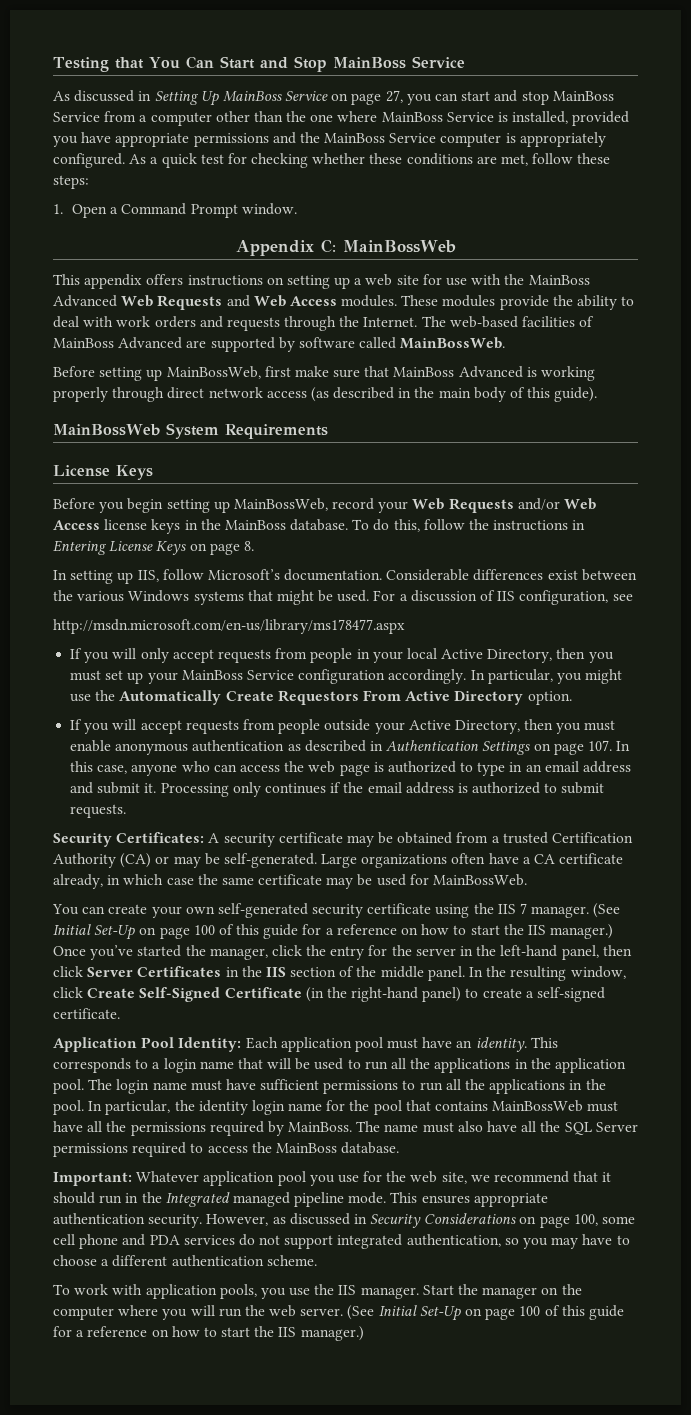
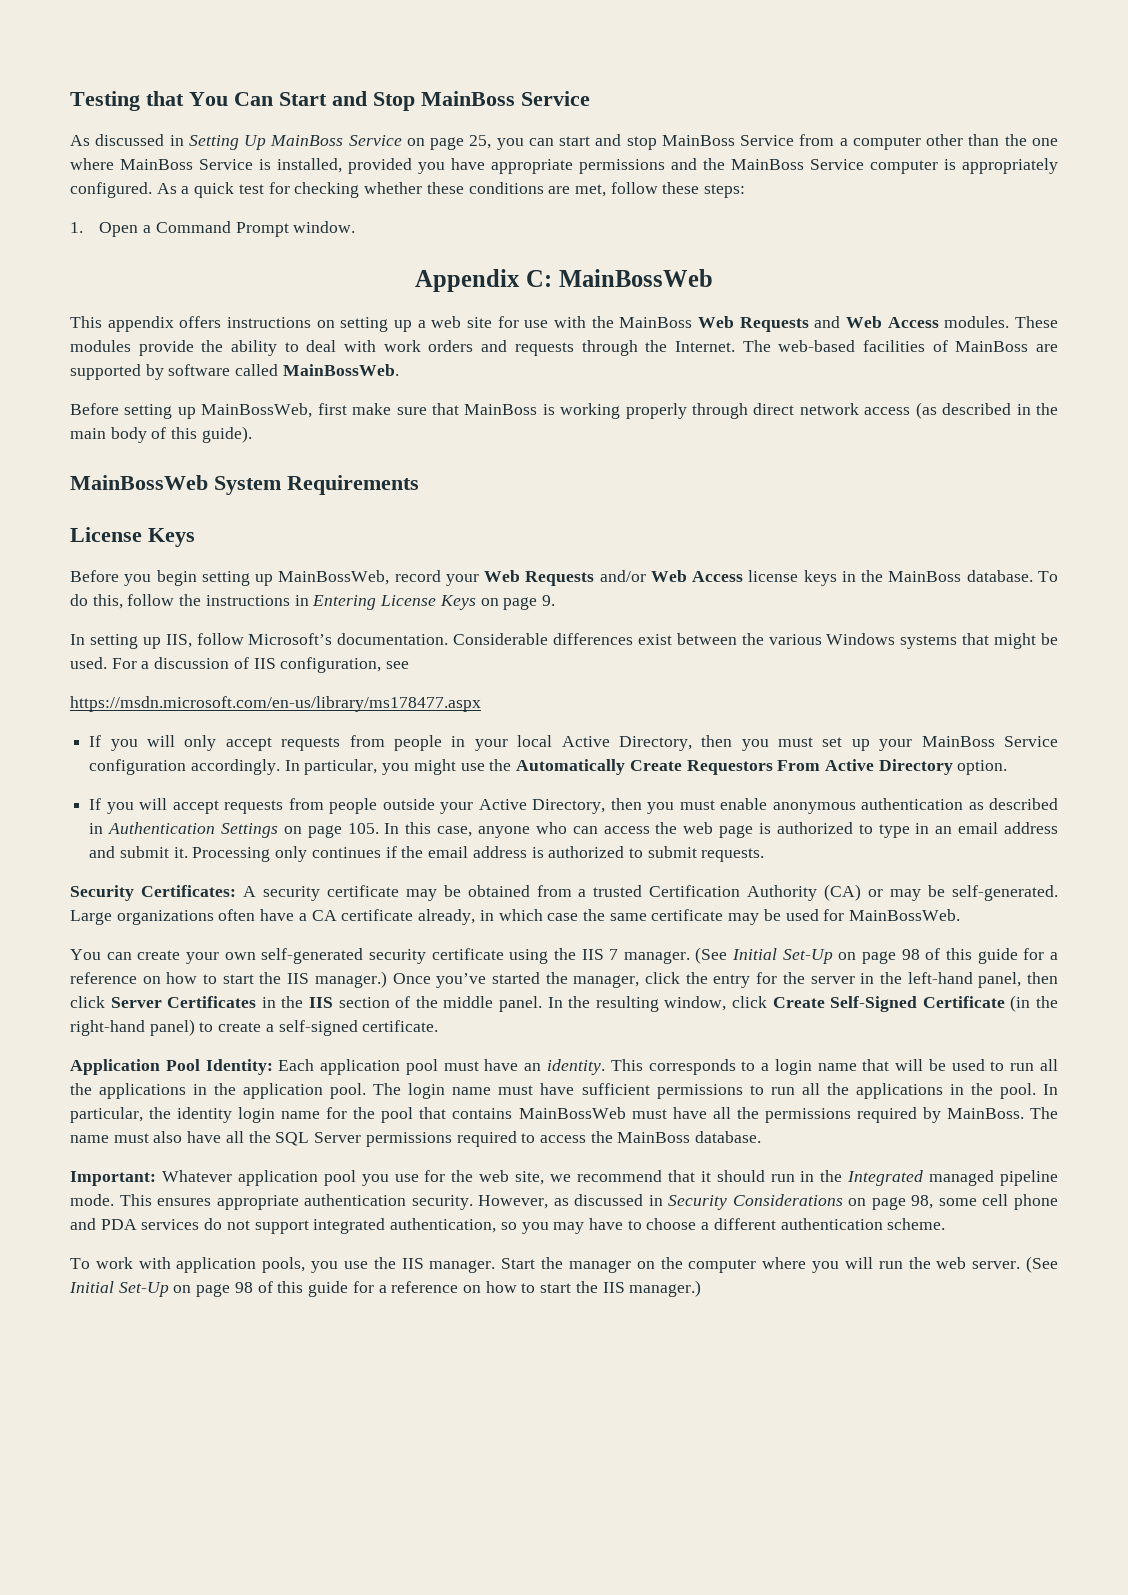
- As discussed in Setting Up MainBoss Service on page 27, you can start and stop MainBoss Service from a computer other than the one where MainBoss Service is installed, provided you have appropriate permissions and the MainBoss Service computer is appropriately configured.
+ As discussed in Setting Up MainBoss Service on page 25, you can start and stop MainBoss Service from a computer other than the one where MainBoss Service is installed, provided you have appropriate permissions and the MainBoss Service computer is appropriately configured.
- This appendix offers instructions on setting up a web site for use with the MainBoss Advanced Web Requests and Web Access modules.
+ This appendix offers instructions on setting up a web site for use with the MainBoss Web Requests and Web Access modules.
- The web-based facilities of MainBoss Advanced are supported by software called MainBossWeb.
+ The web-based facilities of MainBoss are supported by software called MainBossWeb.
- Before setting up MainBossWeb, first make sure that MainBoss Advanced is working properly through direct network access (as described in the main body of this guide).
+ Before setting up MainBossWeb, first make sure that MainBoss is working properly through direct network access (as described in the main body of this guide).
- To do this, follow the instructions in Entering License Keys on page 8.
+ To do this, follow the instructions in Entering License Keys on page 9.
- http://msdn.microsoft.com/en-us/library/ms178477.aspx
+ https://msdn.microsoft.com/en-us/library/ms178477.aspx
- If you will accept requests from people outside your Active Directory, then you must enable anonymous authentication as described in Authentication Settings on page 107. In this case, anyone who can access the web page is authorized to type in an email address and submit it.
+ If you will accept requests from people outside your Active Directory, then you must enable anonymous authentication as described in Authentication Settings on page 105. In this case, anyone who can access the web page is authorized to type in an email address and submit it.
- You can create your own self-generated security certificate using the IIS 7 manager. (See Initial Set-Up on page 100 of this guide for a reference on how to start the IIS manager.)
+ You can create your own self-generated security certificate using the IIS 7 manager. (See Initial Set-Up on page 98 of this guide for a reference on how to start the IIS manager.)
- However, as discussed in Security Considerations on page 100, some cell phone and PDA services do not support integrated authentication, so you may have to choose a different authentication scheme.
+ However, as discussed in Security Considerations on page 98, some cell phone and PDA services do not support integrated authentication, so you may have to choose a different authentication scheme.
- Start the manager on the computer where you will run the web server. (See Initial Set-Up on page 100 of this guide for a reference on how to start the IIS manager.)
+ Start the manager on the computer where you will run the web server. (See Initial Set-Up on page 98 of this guide for a reference on how to start the IIS manager.)

